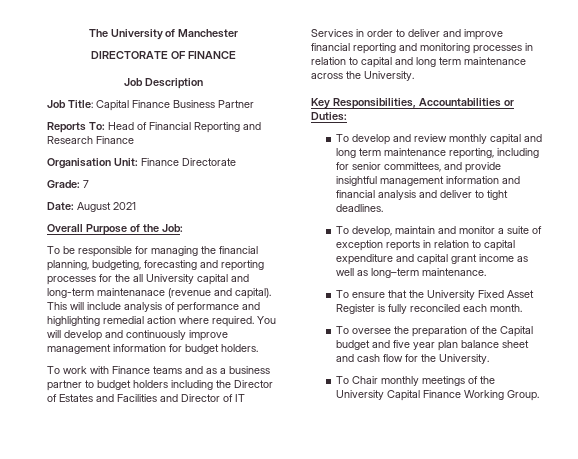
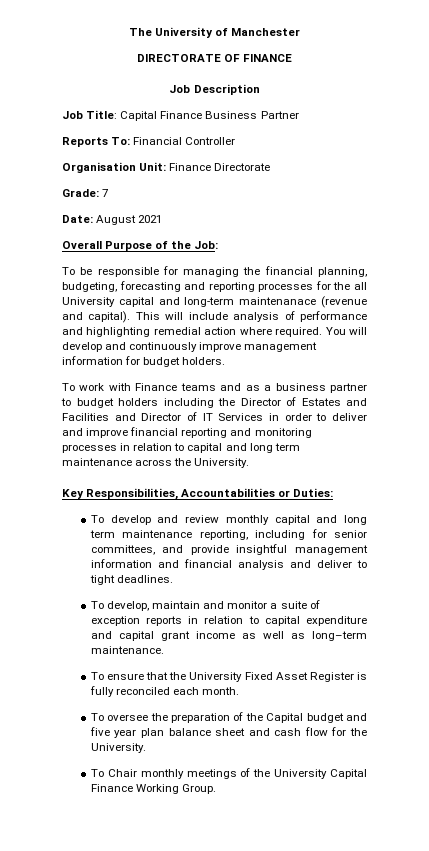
- Reports To: Head of Financial Reporting and Research Finance
+ Reports To: Financial Controller

